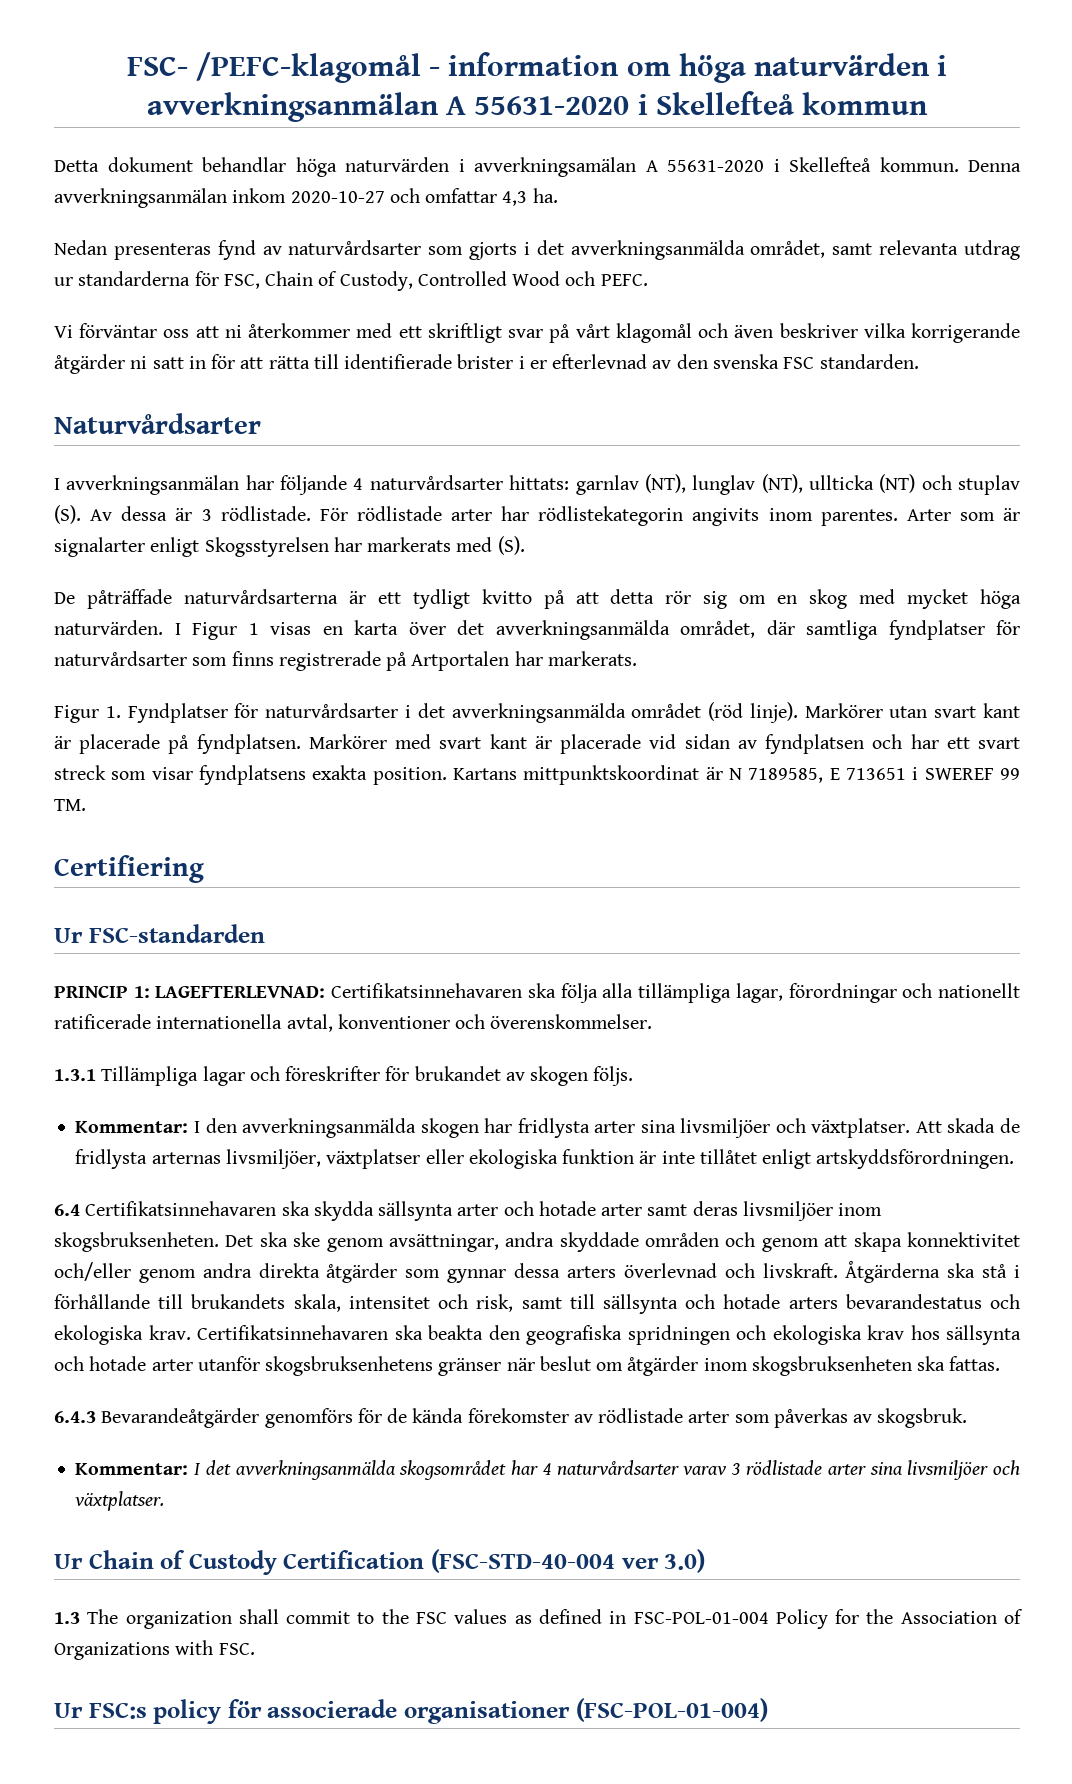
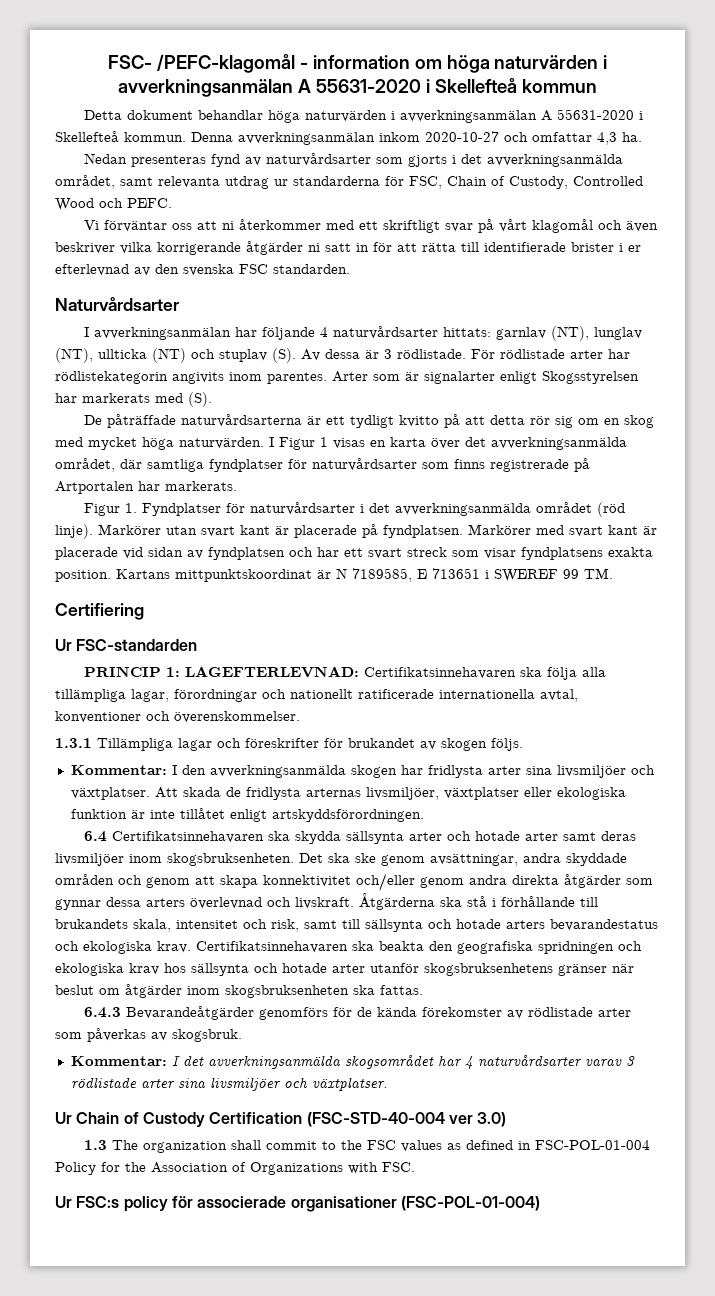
- Detta dokument behandlar höga naturvärden i avverkningsamälan A 55631-2020 i Skellefteå kommun.
+ Detta dokument behandlar höga naturvärden i avverkningsanmälan A 55631-2020 i Skellefteå kommun.

